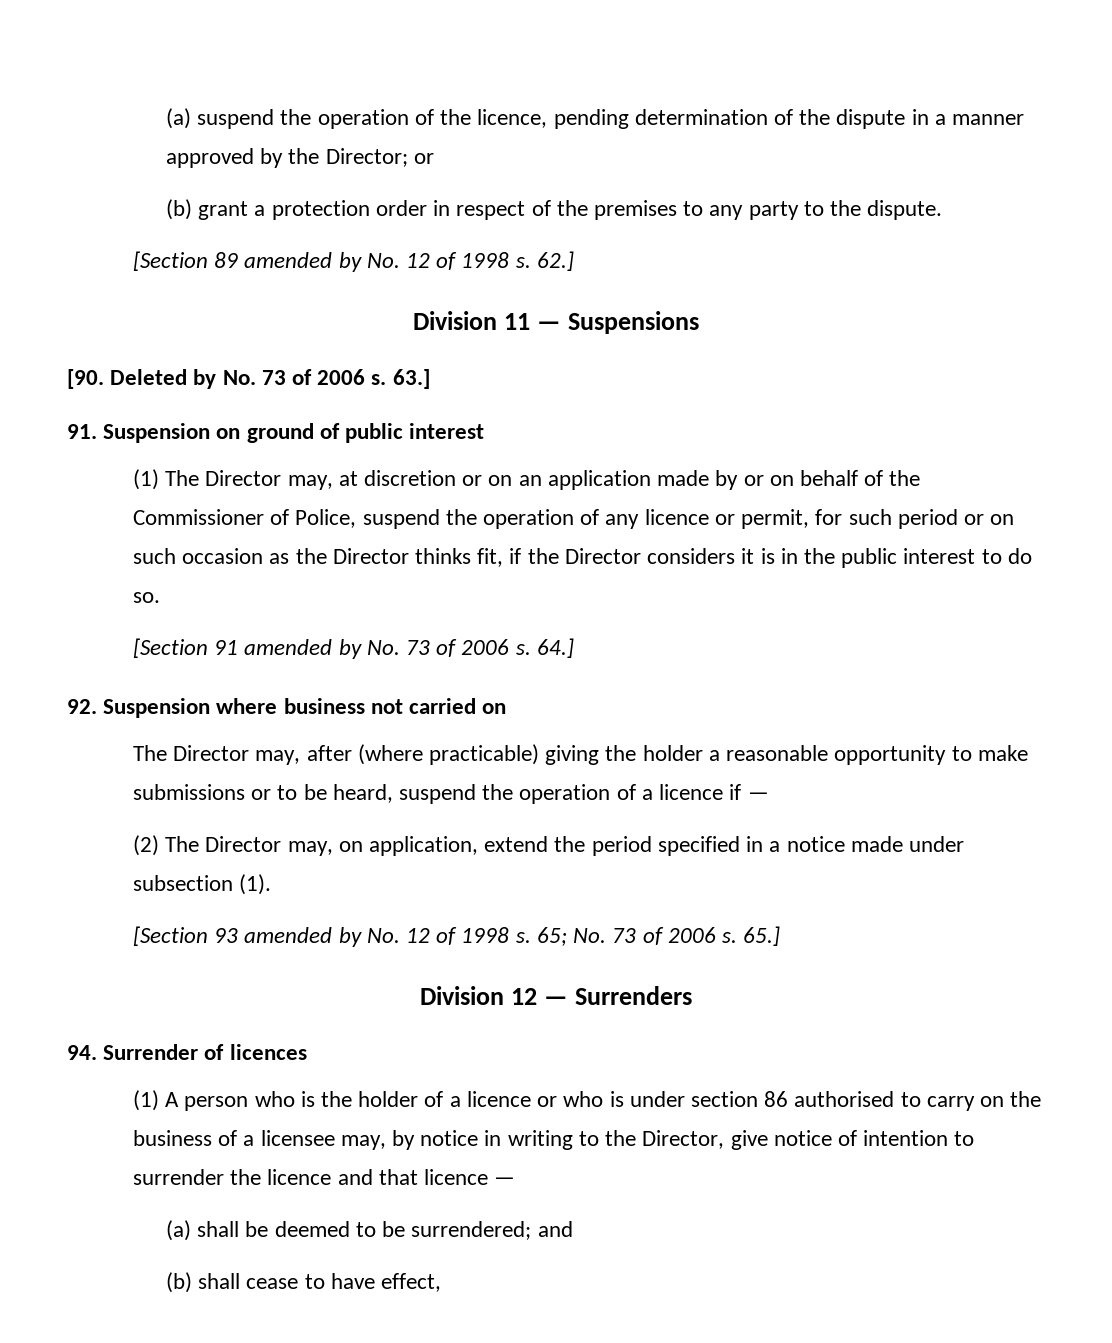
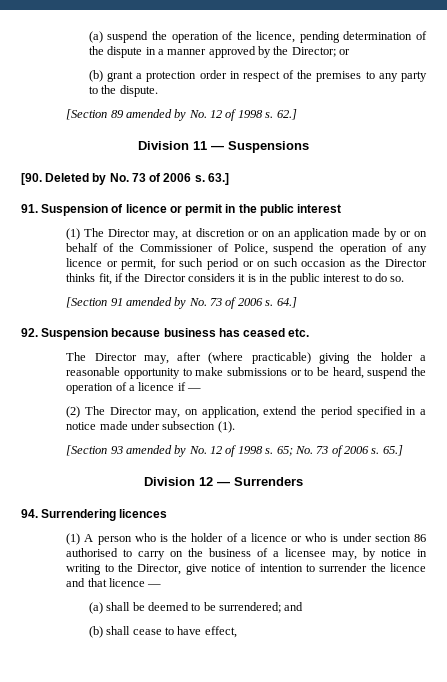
- 91. Suspension on ground of public interest
+ 91. Suspension of licence or permit in the public interest
- 92. Suspension where business not carried on
+ 92. Suspension because business has ceased etc.
- 94. Surrender of licences
+ 94. Surrendering licences

